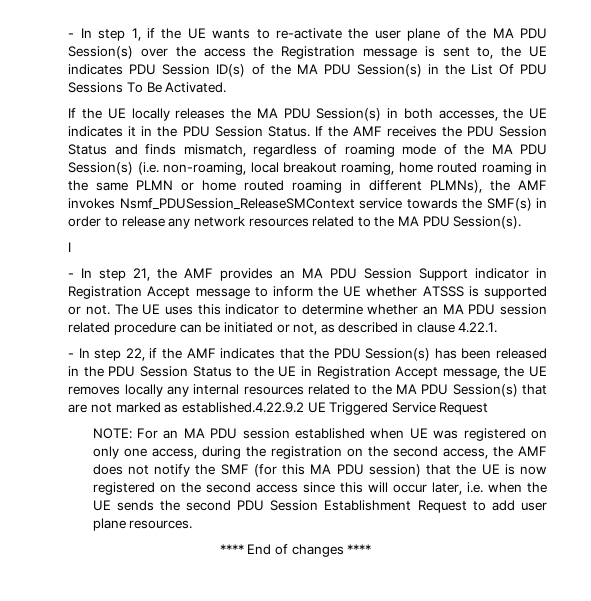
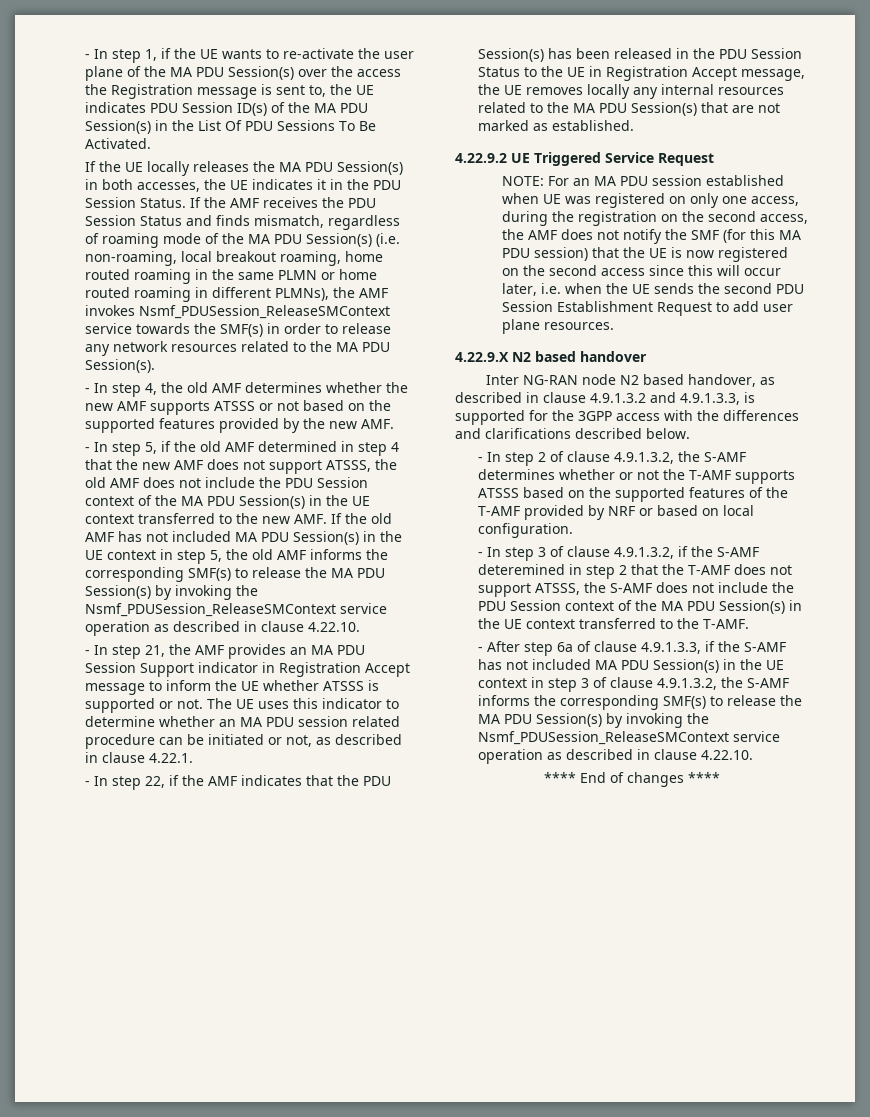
- I
+ - In step 4, the old AMF determines whether the new AMF supports ATSSS or not based on the supported features provided by the new AMF.
+ - In step 5, if the old AMF determined in step 4 that the new AMF does not support ATSSS, the old AMF does not include the PDU Session context of the MA PDU Session(s) in the UE context transferred to the new AMF. If the old AMF has not included MA PDU Session(s) in the UE context in step 5, the old AMF informs the corresponding SMF(s) to release the MA PDU Session(s) by invoking the Nsmf_PDUSession_ReleaseSMContext service operation as described in clause 4.22.10.
- - In step 22, if the AMF indicates that the PDU Session(s) has been released in the PDU Session Status to the UE in Registration Accept message, the UE removes locally any internal resources related to the MA PDU Session(s) that are not marked as established.4.22.9.2 UE Triggered Service Request
+ - In step 22, if the AMF indicates that the PDU Session(s) has been released in the PDU Session Status to the UE in Registration Accept message, the UE removes locally any internal resources related to the MA PDU Session(s) that are not marked as established.
+ 4.22.9.2 UE Triggered Service Request
+ 4.22.9.X N2 based handover
+ Inter NG-RAN node N2 based handover, as described in clause 4.9.1.3.2 and 4.9.1.3.3, is supported for the 3GPP access with the differences and clarifications described below.
+ - In step 2 of clause 4.9.1.3.2, the S-AMF determines whether or not the T-AMF supports ATSSS based on the supported features of the T-AMF provided by NRF or based on local configuration.
+ - In step 3 of clause 4.9.1.3.2, if the S-AMF deteremined in step 2 that the T-AMF does not support ATSSS, the S-AMF does not include the PDU Session context of the MA PDU Session(s) in the UE context transferred to the T-AMF.
+ - After step 6a of clause 4.9.1.3.3, if the S-AMF has not included MA PDU Session(s) in the UE context in step 3 of clause 4.9.1.3.2, the S-AMF informs the corresponding SMF(s) to release the MA PDU Session(s) by invoking the Nsmf_PDUSession_ReleaseSMContext service operation as described in clause 4.22.10.

